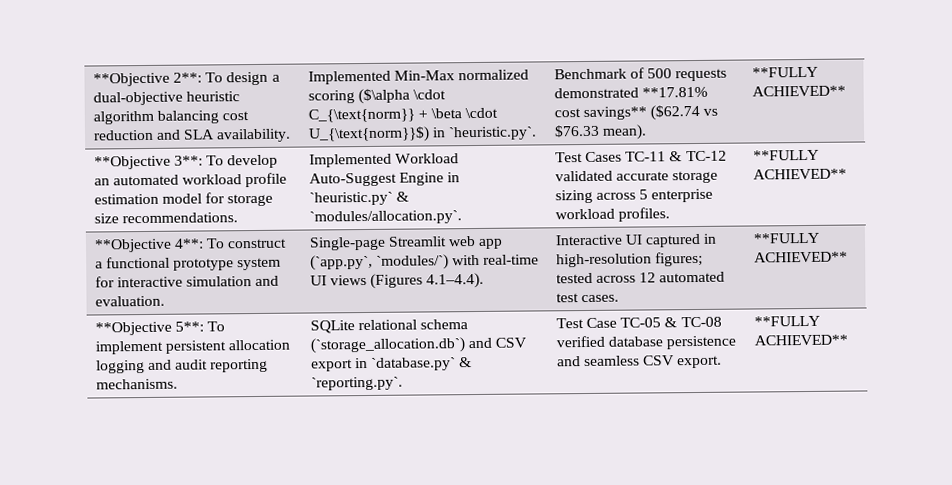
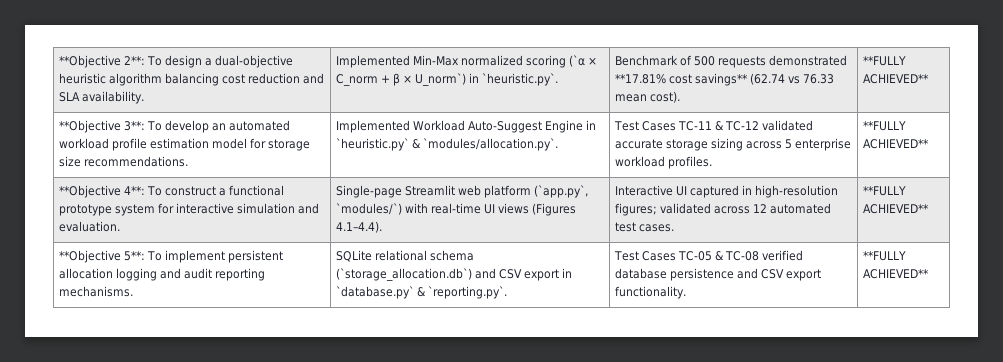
- Implemented Min-Max normalized scoring ($\alpha \cdot C_{\text{norm}} + \beta \cdot U_{\text{norm}}$) in `heuristic.py`.
+ Implemented Min-Max normalized scoring (`α × C_norm + β × U_norm`) in `heuristic.py`.
- Benchmark of 500 requests demonstrated **17.81% cost savings** ($62.74 vs $76.33 mean).
+ Benchmark of 500 requests demonstrated **17.81% cost savings** (62.74 vs 76.33 mean cost).
- **Objective 4**: To construct a functional prototype system for interactive simulation and evaluation. | Single-page Streamlit web app (`app.py`, `modules/`) with real-time UI views (Figures 4.1–4.4). | Interactive UI captured in high-resolution figures; tested across 12 automated test cases. | **FULLY ACHIEVED**
+ **Objective 4**: To construct a functional prototype system for interactive simulation and evaluation. | Single-page Streamlit web platform (`app.py`, `modules/`) with real-time UI views (Figures 4.1–4.4). | Interactive UI captured in high-resolution figures; validated across 12 automated test cases. | **FULLY ACHIEVED**
- **Objective 5**: To implement persistent allocation logging and audit reporting mechanisms. | SQLite relational schema (`storage_allocation.db`) and CSV export in `database.py` & `reporting.py`. | Test Case TC-05 & TC-08 verified database persistence and seamless CSV export. | **FULLY ACHIEVED**
+ **Objective 5**: To implement persistent allocation logging and audit reporting mechanisms. | SQLite relational schema (`storage_allocation.db`) and CSV export in `database.py` & `reporting.py`. | Test Cases TC-05 & TC-08 verified database persistence and CSV export functionality. | **FULLY ACHIEVED**

